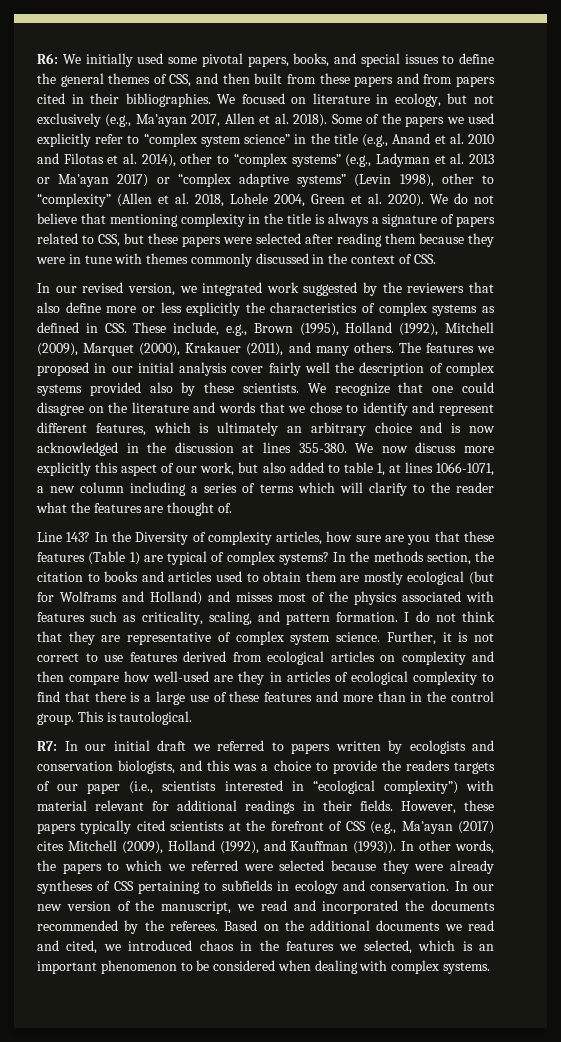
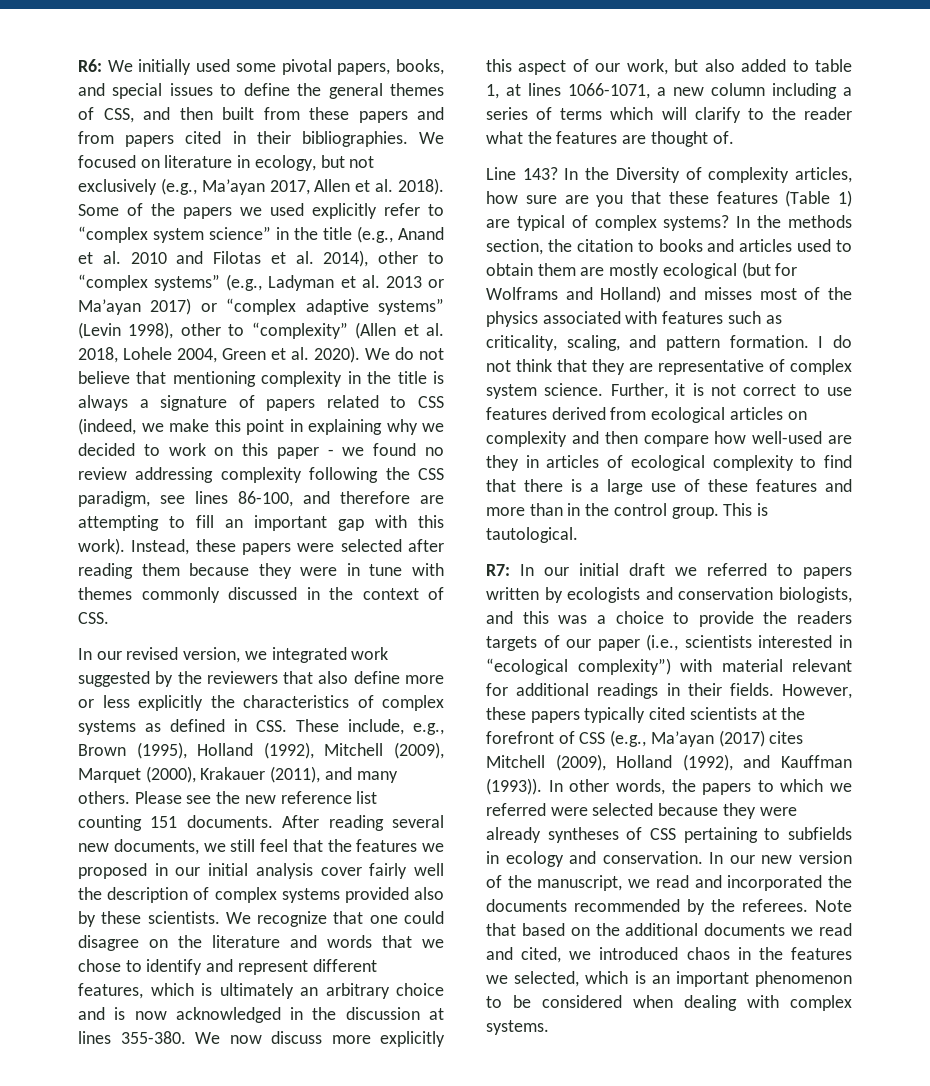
- We do not believe that mentioning complexity in the title is always a signature of papers related to CSS, but these papers were selected after reading them because they were in tune with themes commonly discussed in the context of CSS.
+ We do not believe that mentioning complexity in the title is always a signature of papers related to CSS (indeed, we make this point in explaining why we decided to work on this paper - we found no review addressing complexity following the CSS paradigm, see lines 86-100, and therefore are attempting to fill an important gap with this work). Instead, these papers were selected after reading them because they were in tune with themes commonly discussed in the context of CSS.
- The features we proposed in our initial analysis cover fairly well the description of complex systems provided also by these scientists.
+ Please see the new reference list counting 151 documents. After reading several new documents, we still feel that the features we proposed in our initial analysis cover fairly well the description of complex systems provided also by these scientists.
- Based on the additional documents we read and cited, we introduced chaos in the features we selected, which is an important phenomenon to be considered when dealing with complex systems.
+ Note that based on the additional documents we read and cited, we introduced chaos in the features we selected, which is an important phenomenon to be considered when dealing with complex systems.

